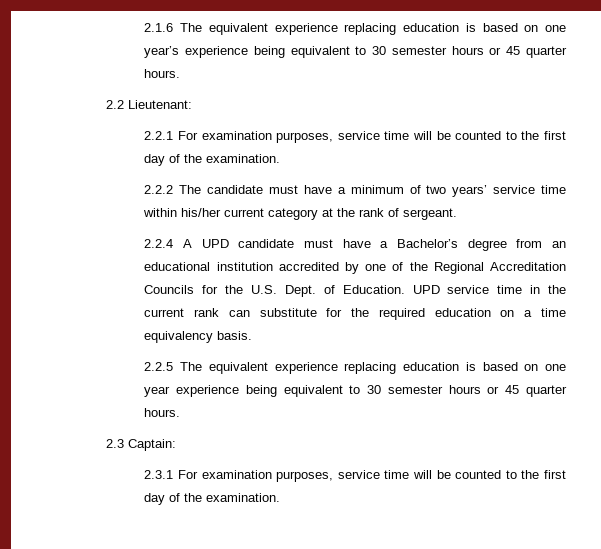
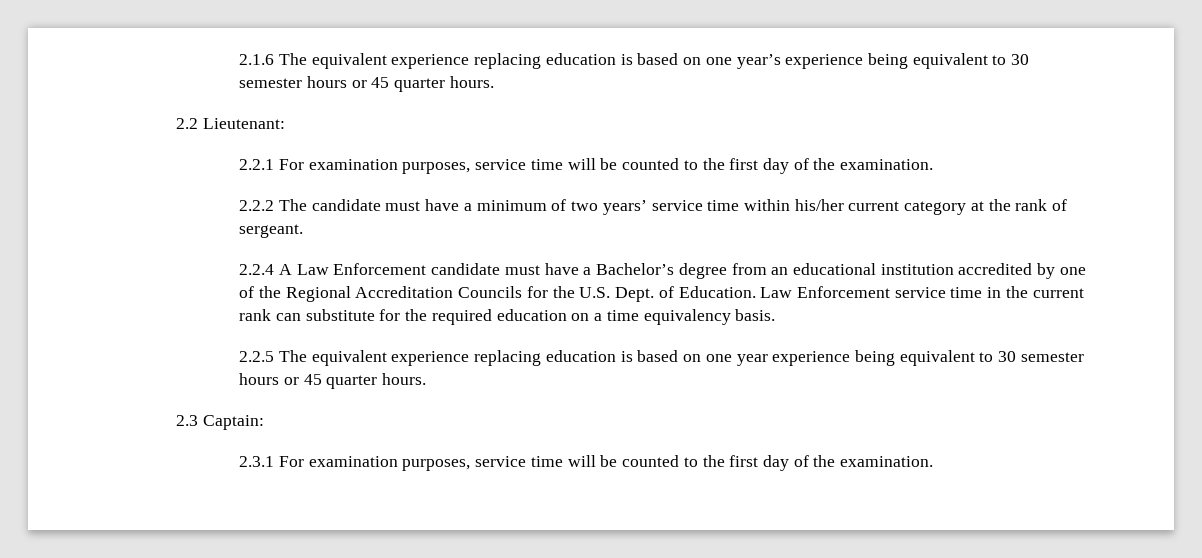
- 2.2.4 A UPD candidate must have a Bachelor’s degree from an educational institution accredited by one of the Regional Accreditation Councils for the U.S. Dept. of Education.
+ 2.2.4 A Law Enforcement candidate must have a Bachelor’s degree from an educational institution accredited by one of the Regional Accreditation Councils for the U.S. Dept. of Education.
- UPD service time in the current rank can substitute for the required education on a time equivalency basis.
+ Law Enforcement service time in the current rank can substitute for the required education on a time equivalency basis.

